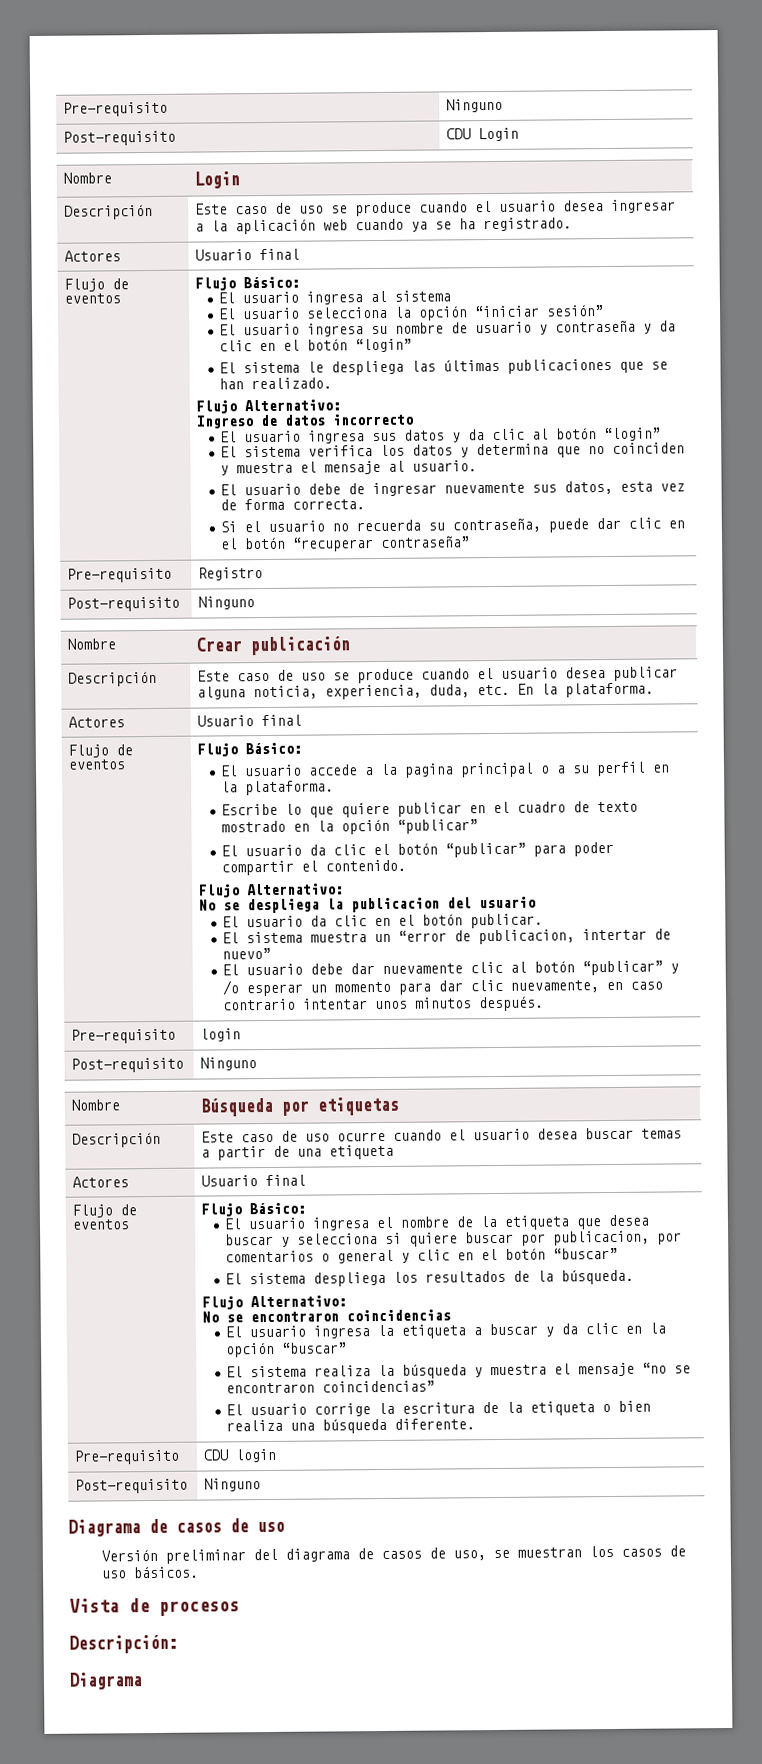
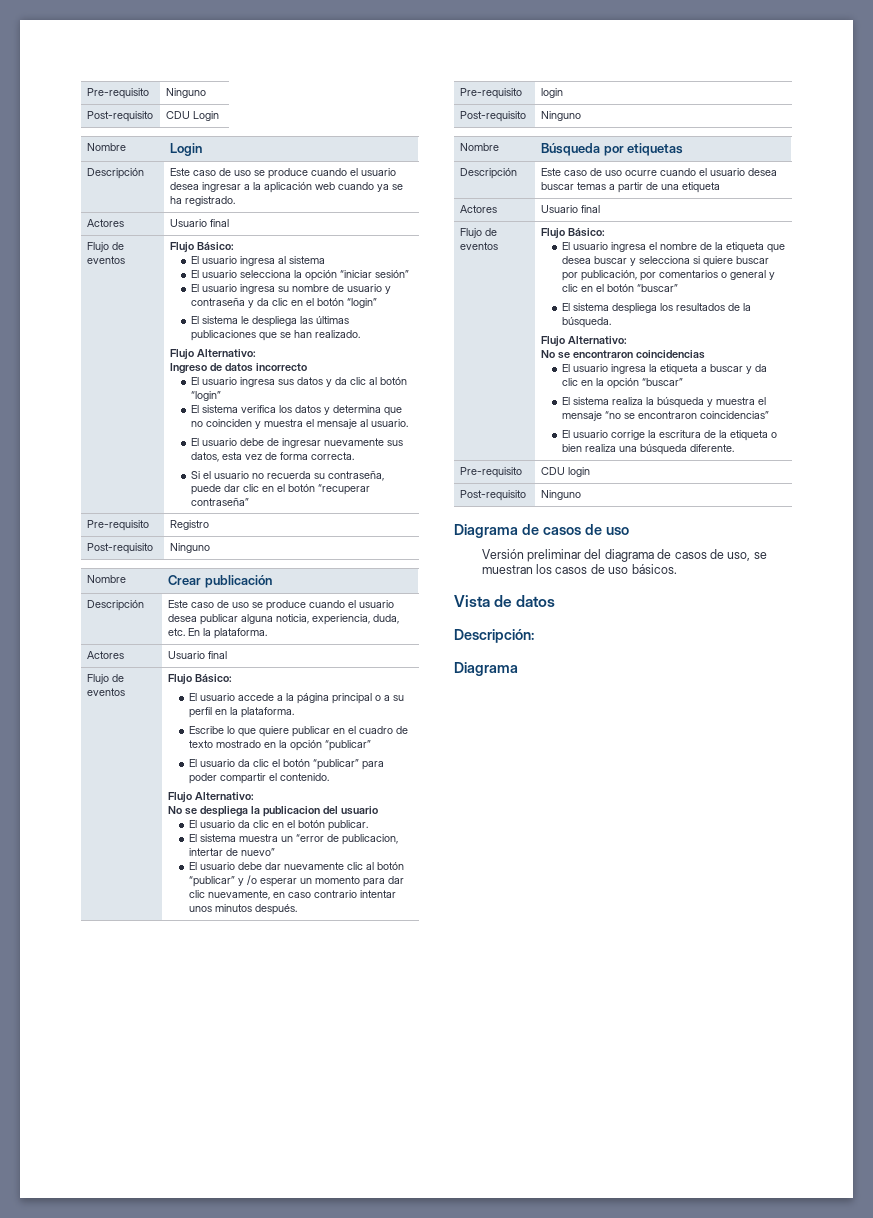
- El usuario accede a la pagina principal o a su perfil en la plataforma.
+ El usuario accede a la página principal o a su perfil en la plataforma.
- El usuario ingresa el nombre de la etiqueta que desea buscar y selecciona si quiere buscar por publicacion, por comentarios o general y clic en el botón “buscar”
+ El usuario ingresa el nombre de la etiqueta que desea buscar y selecciona si quiere buscar por publicación, por comentarios o general y clic en el botón “buscar”
- Vista de procesos
+ Vista de datos

